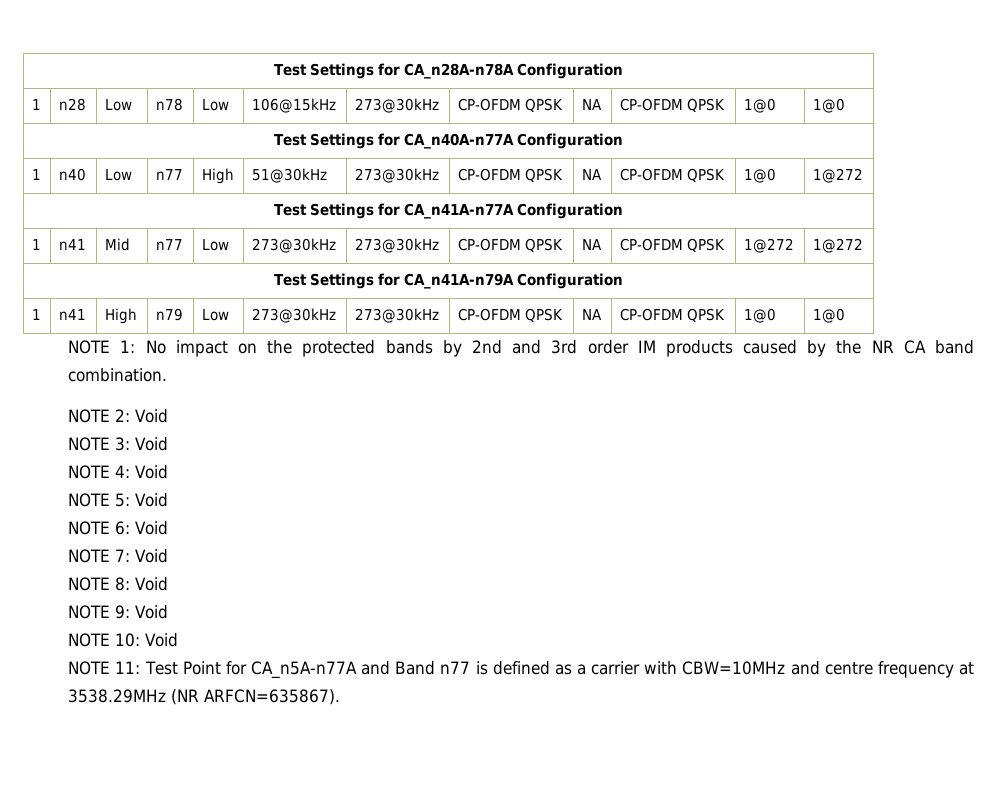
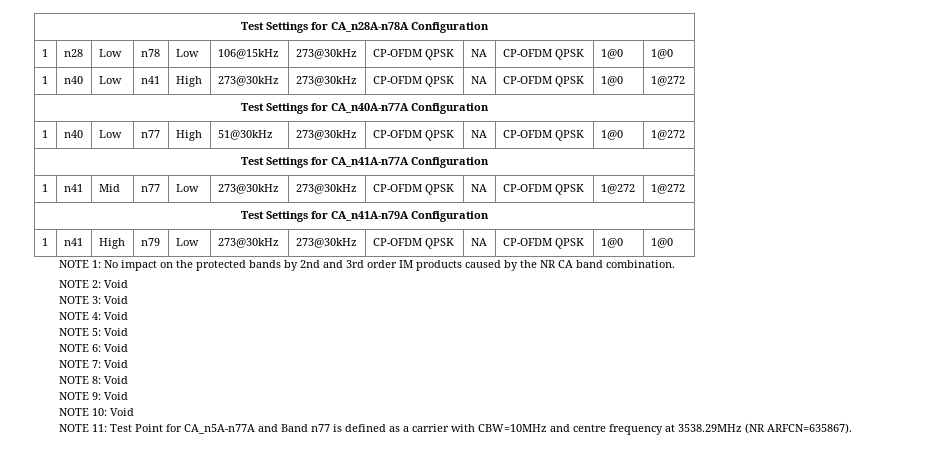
+ 1 | n40 | Low | n41 | High | 273@30kHz | 273@30kHz | CP-OFDM QPSK | NA | CP-OFDM QPSK | 1@0 | 1@272

